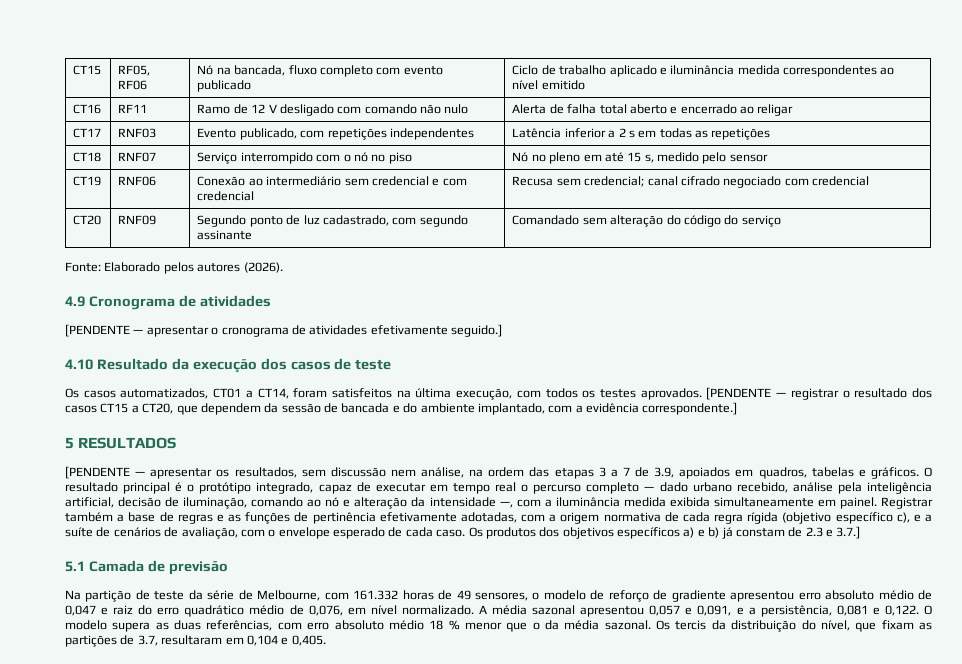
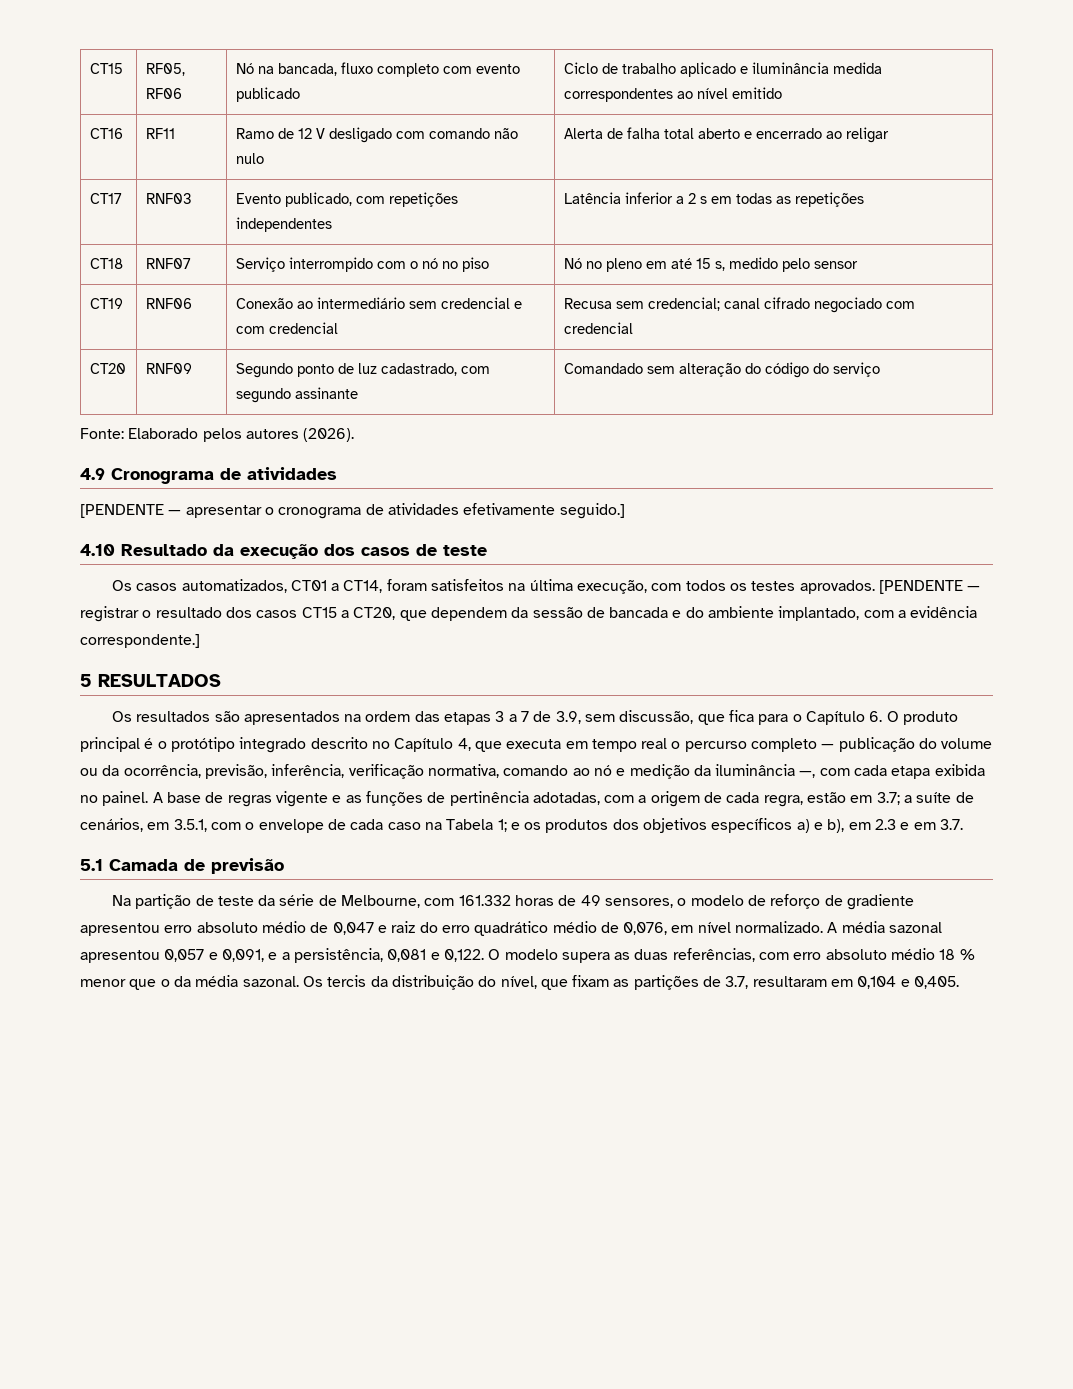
- [PENDENTE — apresentar os resultados, sem discussão nem análise, na ordem das etapas 3 a 7 de 3.9, apoiados em quadros, tabelas e gráficos. O resultado principal é o protótipo integrado, capaz de executar em tempo real o percurso completo — dado urbano recebido, análise pela inteligência artificial, decisão de iluminação, comando ao nó e alteração da intensidade —, com a iluminância medida exibida simultaneamente em painel. Registrar também a base de regras e as funções de pertinência efetivamente adotadas, com a origem normativa de cada regra rígida (objetivo específico c), e a suíte de cenários de avaliação, com o envelope esperado de cada caso. Os produtos dos objetivos específicos a) e b) já constam de 2.3 e 3.7.]
+ Os resultados são apresentados na ordem das etapas 3 a 7 de 3.9, sem discussão, que fica para o Capítulo 6. O produto principal é o protótipo integrado descrito no Capítulo 4, que executa em tempo real o percurso completo — publicação do volume ou da ocorrência, previsão, inferência, verificação normativa, comando ao nó e medição da iluminância —, com cada etapa exibida no painel. A base de regras vigente e as funções de pertinência adotadas, com a origem de cada regra, estão em 3.7; a suíte de cenários, em 3.5.1, com o envelope de cada caso na Tabela 1; e os produtos dos objetivos específicos a) e b), em 2.3 e em 3.7.

